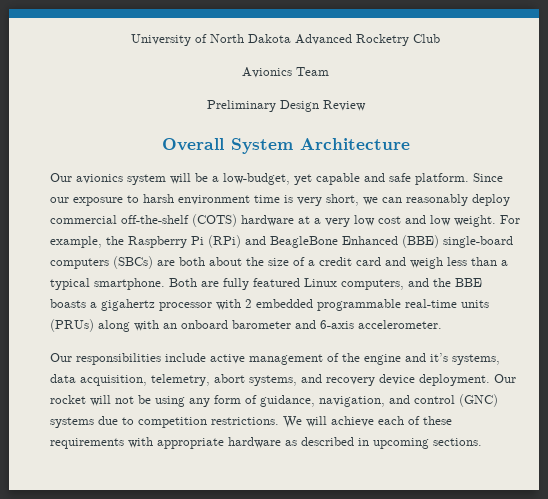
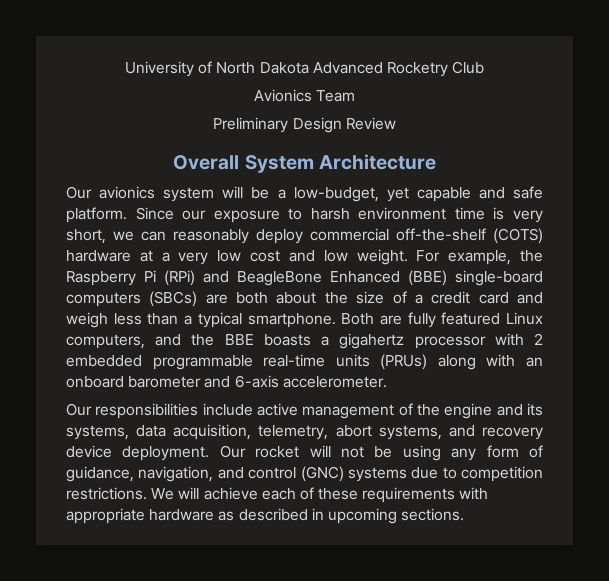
- Our responsibilities include active management of the engine and it’s systems, data acquisition, telemetry, abort systems, and recovery device deployment.
+ Our responsibilities include active management of the engine and its systems, data acquisition, telemetry, abort systems, and recovery device deployment.

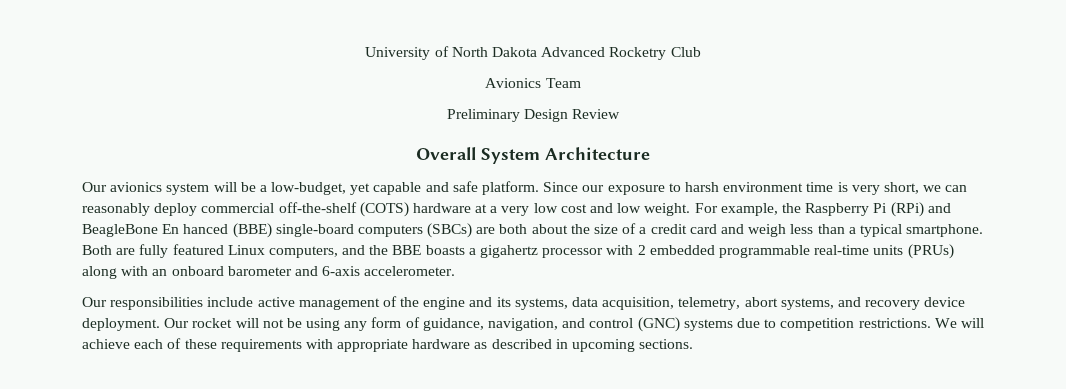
- For example, the Raspberry Pi (RPi) and BeagleBone Enhanced (BBE) single-board computers (SBCs) are both about the size of a credit card and weigh less than a typical smartphone.
+ For example, the Raspberry Pi (RPi) and BeagleBone En hanced (BBE) single-board computers (SBCs) are both about the size of a credit card and weigh less than a typical smartphone.

